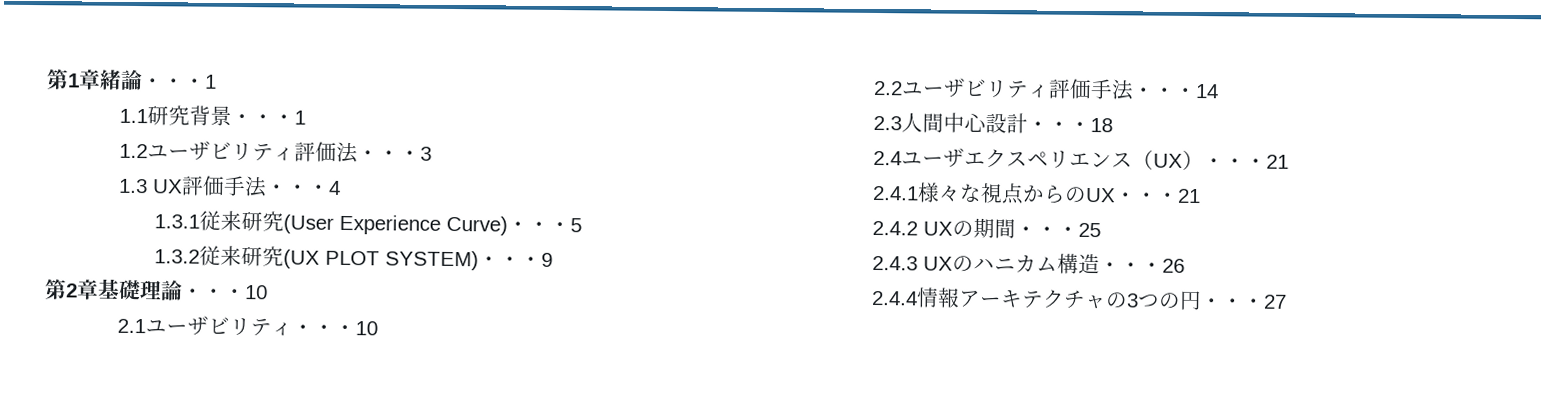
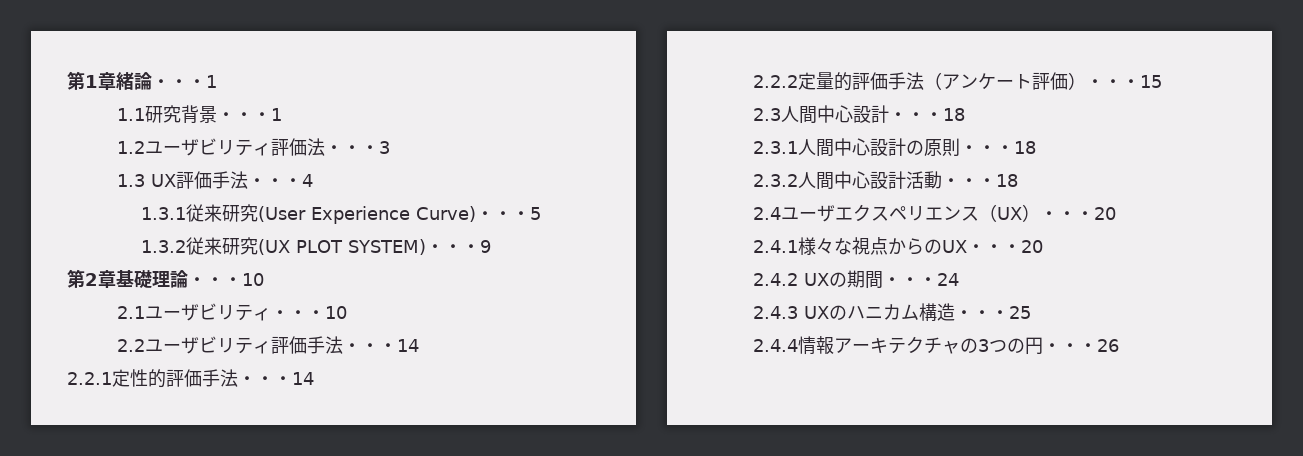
+ 2.2.1定性的評価手法・・・14
+ 2.2.2定量的評価手法（アンケート評価）・・・15
+ 2.3.1人間中心設計の原則・・・18
+ 2.3.2人間中心設計活動・・・18
- 2.4ユーザエクスペリエンス（UX）・・・21
+ 2.4ユーザエクスペリエンス（UX）・・・20
- 2.4.1様々な視点からのUX・・・21
+ 2.4.1様々な視点からのUX・・・20
- 2.4.2 UXの期間・・・25
+ 2.4.2 UXの期間・・・24
- 2.4.3 UXのハニカム構造・・・26
+ 2.4.3 UXのハニカム構造・・・25
- 2.4.4情報アーキテクチャの3つの円・・・27
+ 2.4.4情報アーキテクチャの3つの円・・・26

